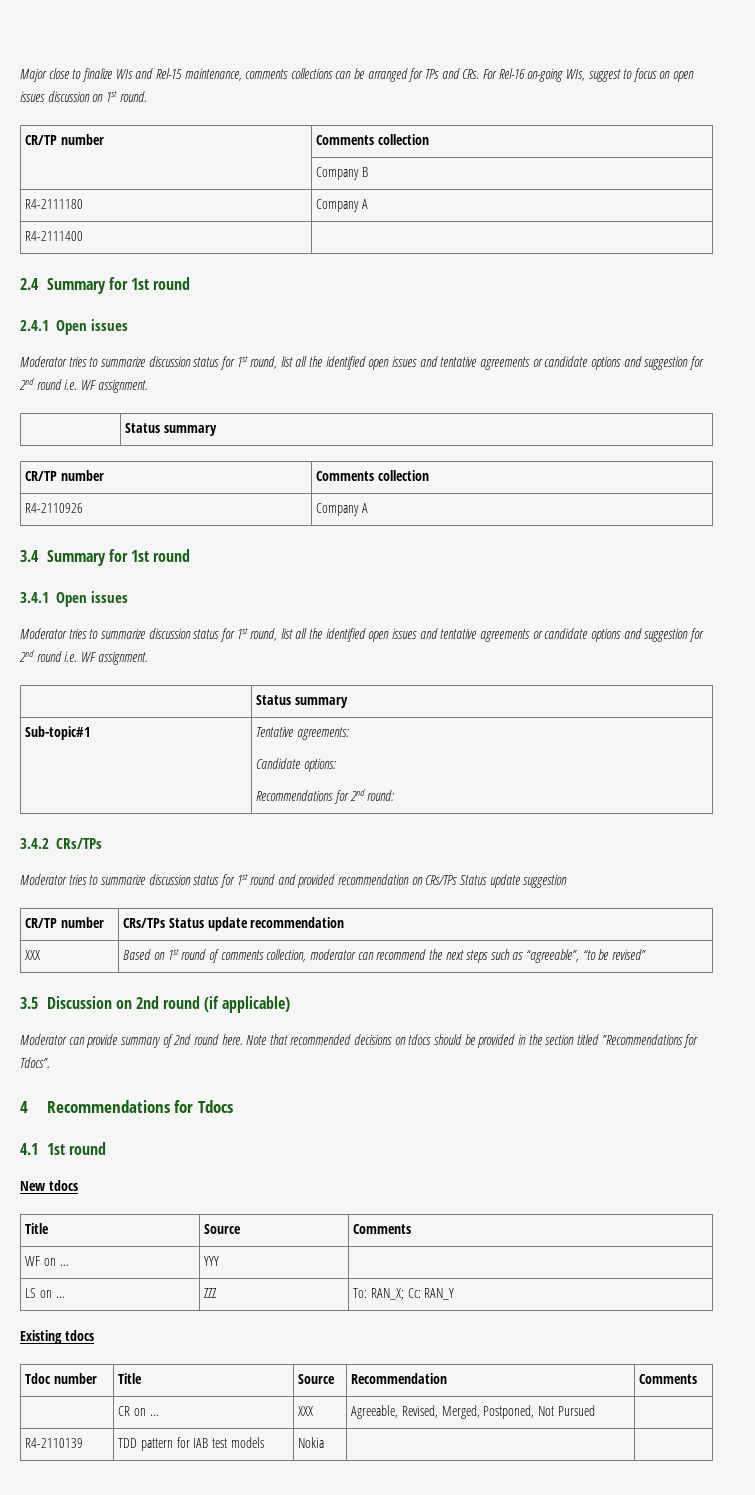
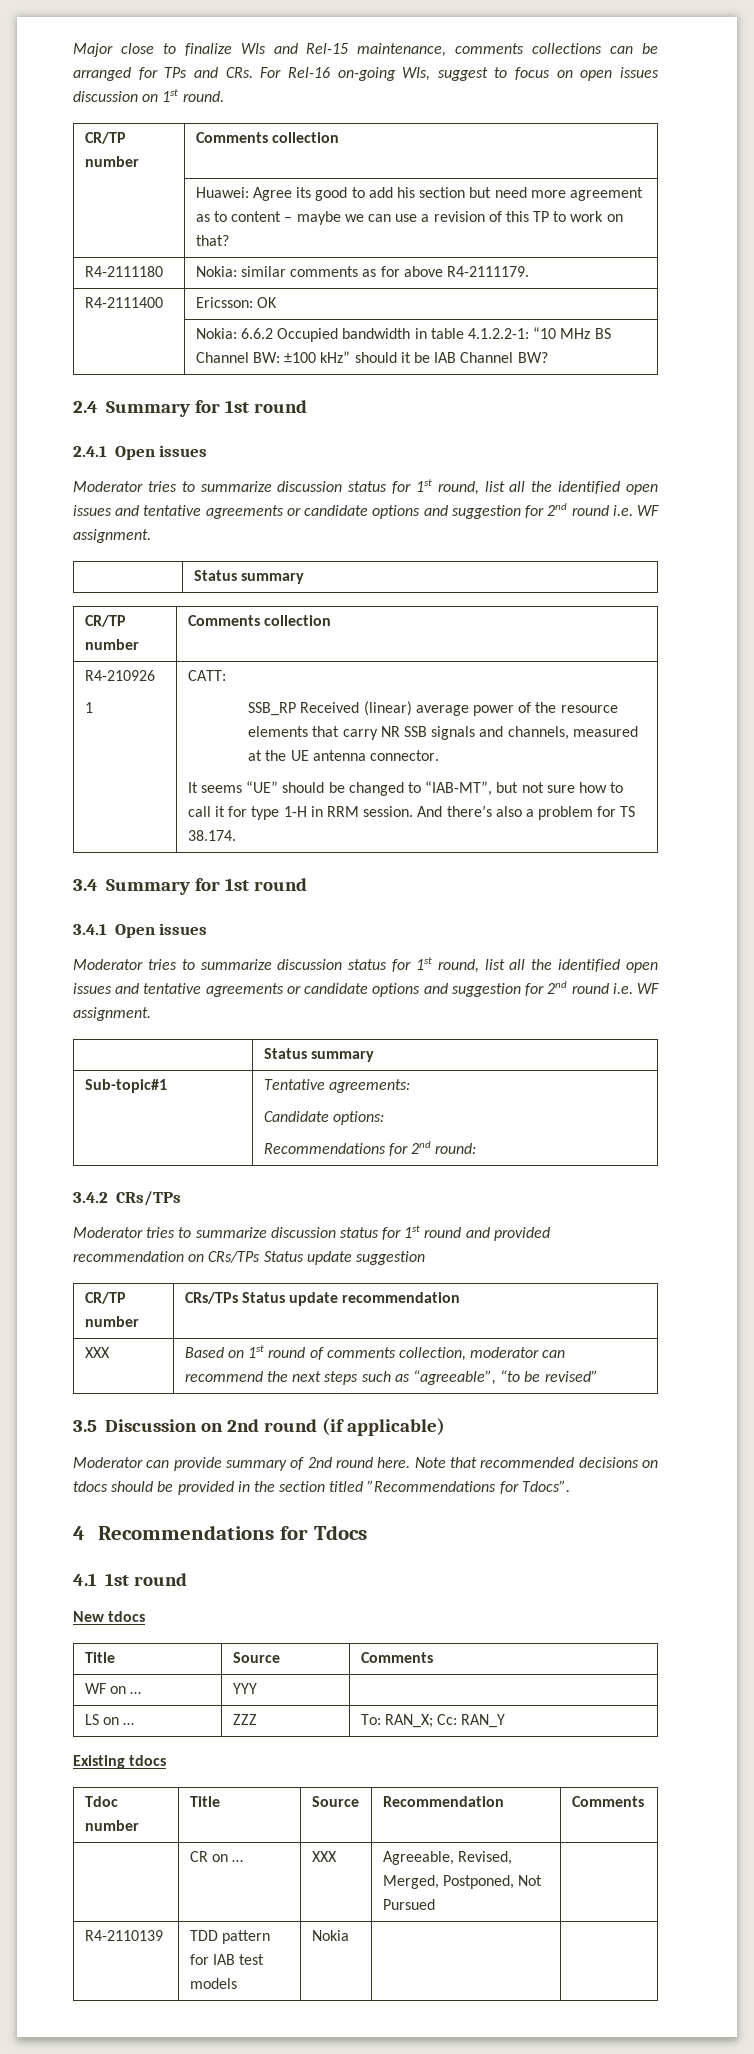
- | Company B
- R4-2111180 | Company A
- R4-2111400 |
+ | Huawei: Agree its good to add his section but need more agreement as to content – maybe we can use a revision of this TP to work on that?
+ R4-2111180 | Nokia: similar comments as for above R4-2111179.
+ R4-2111400 | Ericsson: OK
+ | Nokia: 6.6.2 Occupied bandwidth in table 4.1.2.2-1: “10 MHz BS Channel BW: ±100 kHz” should it be IAB Channel BW?
- R4-2110926 | Company A
+ R4-210926
+ 1 | CATT:
+ SSB_RP Received (linear) average power of the resource elements that carry NR SSB signals and channels, measured at the UE antenna connector.
+ It seems “UE” should be changed to “IAB-MT”, but not sure how to call it for type 1-H in RRM session. And there’s also a problem for TS 38.174.

